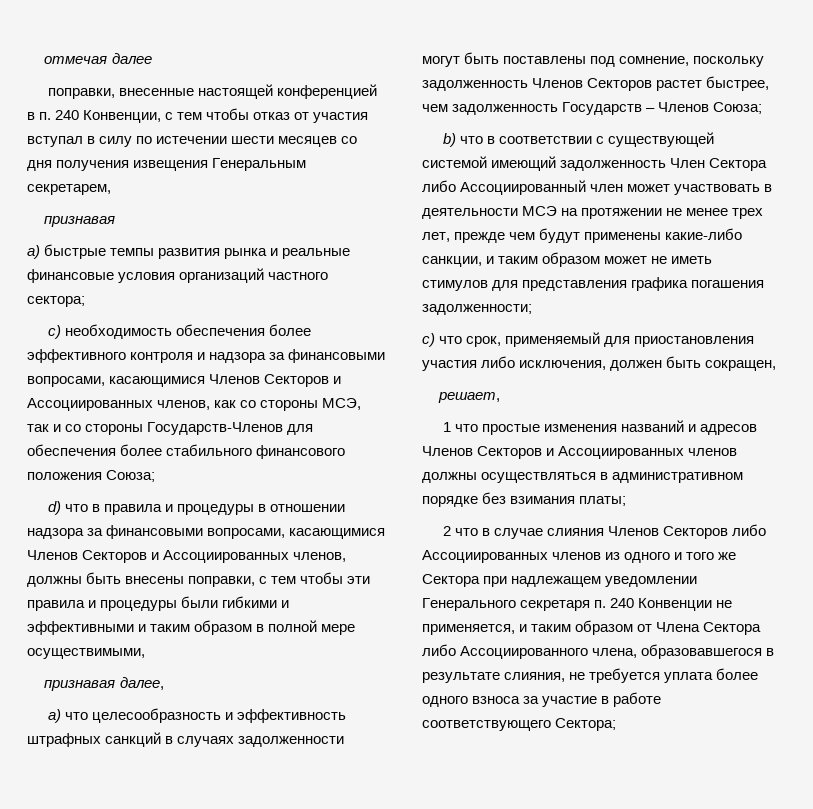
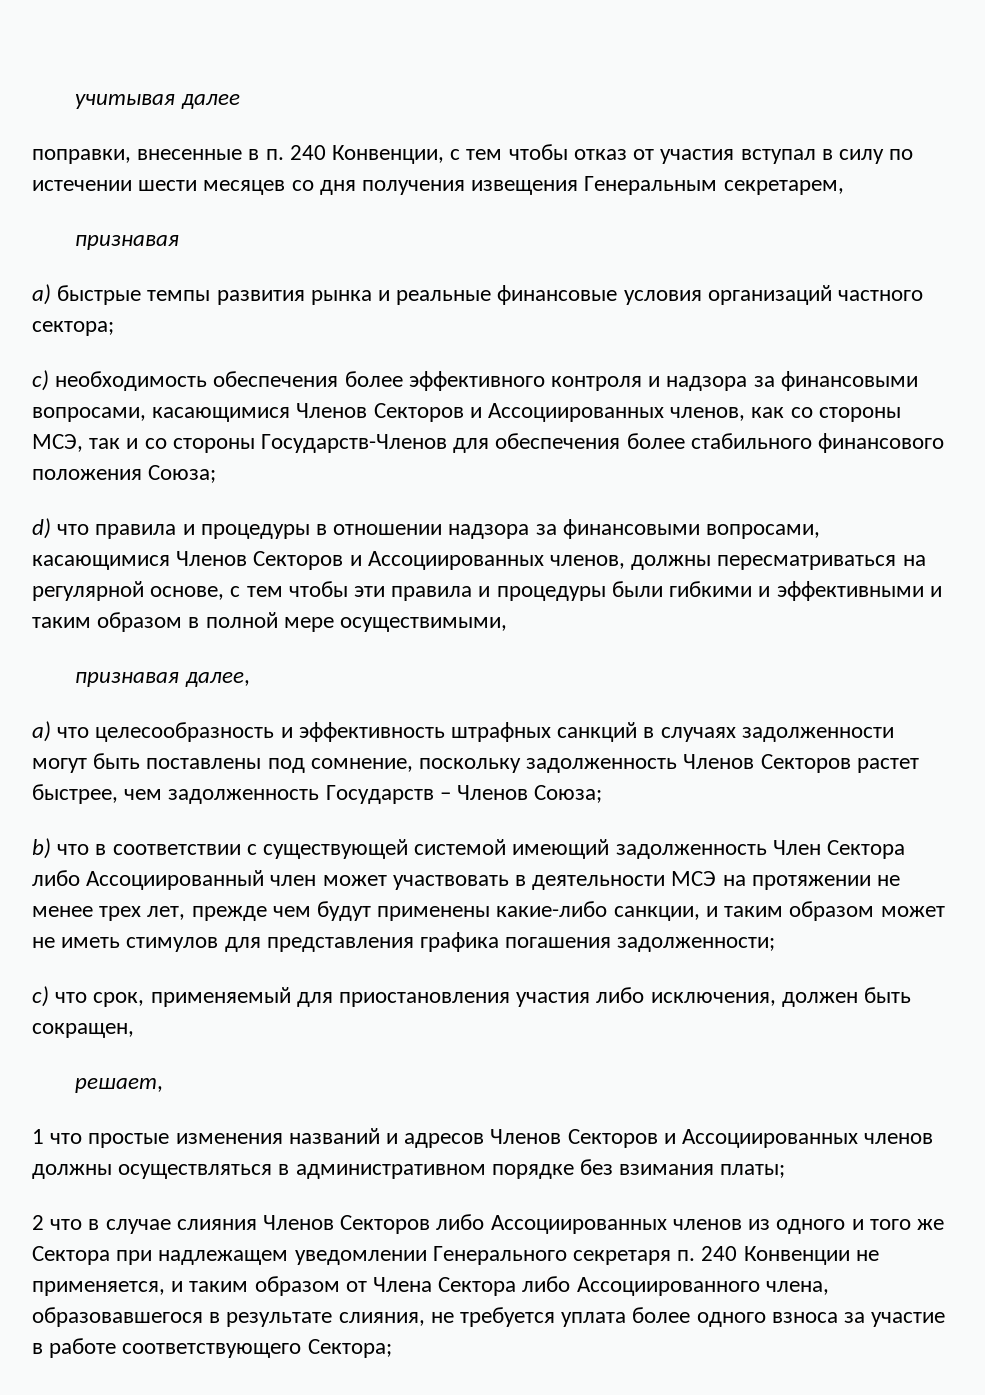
- отмечая далее
+ учитывая далее
- поправки, внесенные настоящей конференцией в п. 240 Конвенции, с тем чтобы отказ от участия вступал в силу по истечении шести месяцев со дня получения извещения Генеральным секретарем,
+ поправки, внесенные в п. 240 Конвенции, с тем чтобы отказ от участия вступал в силу по истечении шести месяцев со дня получения извещения Генеральным секретарем,
- d) что в правила и процедуры в отношении надзора за финансовыми вопросами, касающимися Членов Секторов и Ассоциированных членов, должны быть внесены поправки, с тем чтобы эти правила и процедуры были гибкими и эффективными и таким образом в полной мере осуществимыми,
+ d) что правила и процедуры в отношении надзора за финансовыми вопросами, касающимися Членов Секторов и Ассоциированных членов, должны пересматриваться на регулярной основе, с тем чтобы эти правила и процедуры были гибкими и эффективными и таким образом в полной мере осуществимыми,

